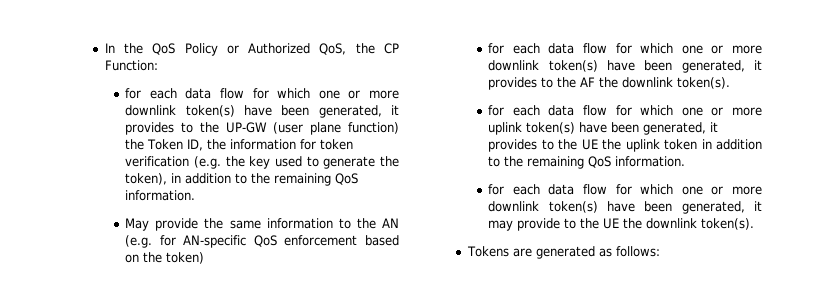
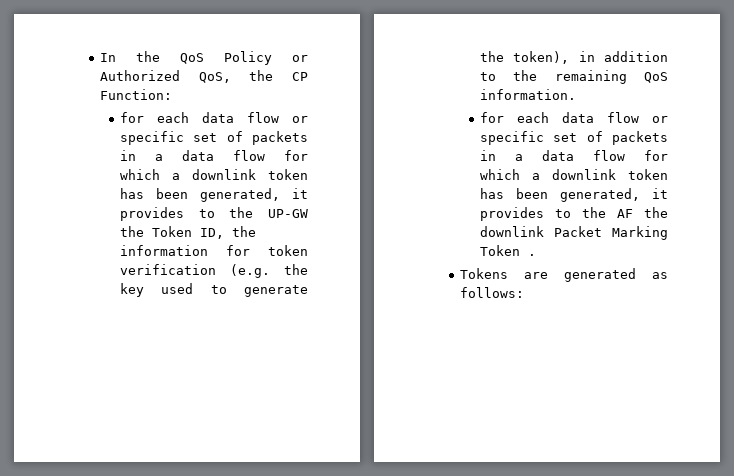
- for each data flow for which one or more downlink token(s) have been generated, it provides to the UP-GW (user plane function) the Token ID, the information for token verification (e.g. the key used to generate the token), in addition to the remaining QoS information.
+ for each data flow or specific set of packets in a data flow for which a downlink token has been generated, it provides to the UP-GW the Token ID, the information for token verification (e.g. the key used to generate the token), in addition to the remaining QoS information.
- May provide the same information to the AN (e.g. for AN-specific QoS enforcement based on the token)
- for each data flow for which one or more downlink token(s) have been generated, it provides to the AF the downlink token(s).
- for each data flow for which one or more uplink token(s) have been generated, it provides to the UE the uplink token in addition to the remaining QoS information.
- for each data flow for which one or more downlink token(s) have been generated, it may provide to the UE the downlink token(s).
+ for each data flow or specific set of packets in a data flow for which a downlink token has been generated, it provides to the AF the downlink Packet Marking Token .

